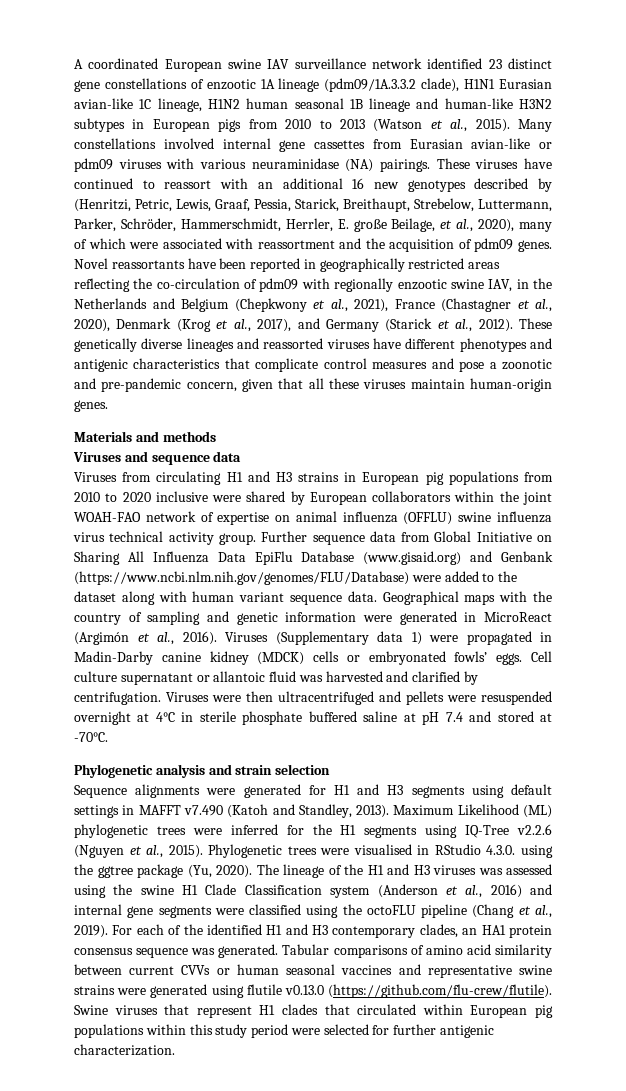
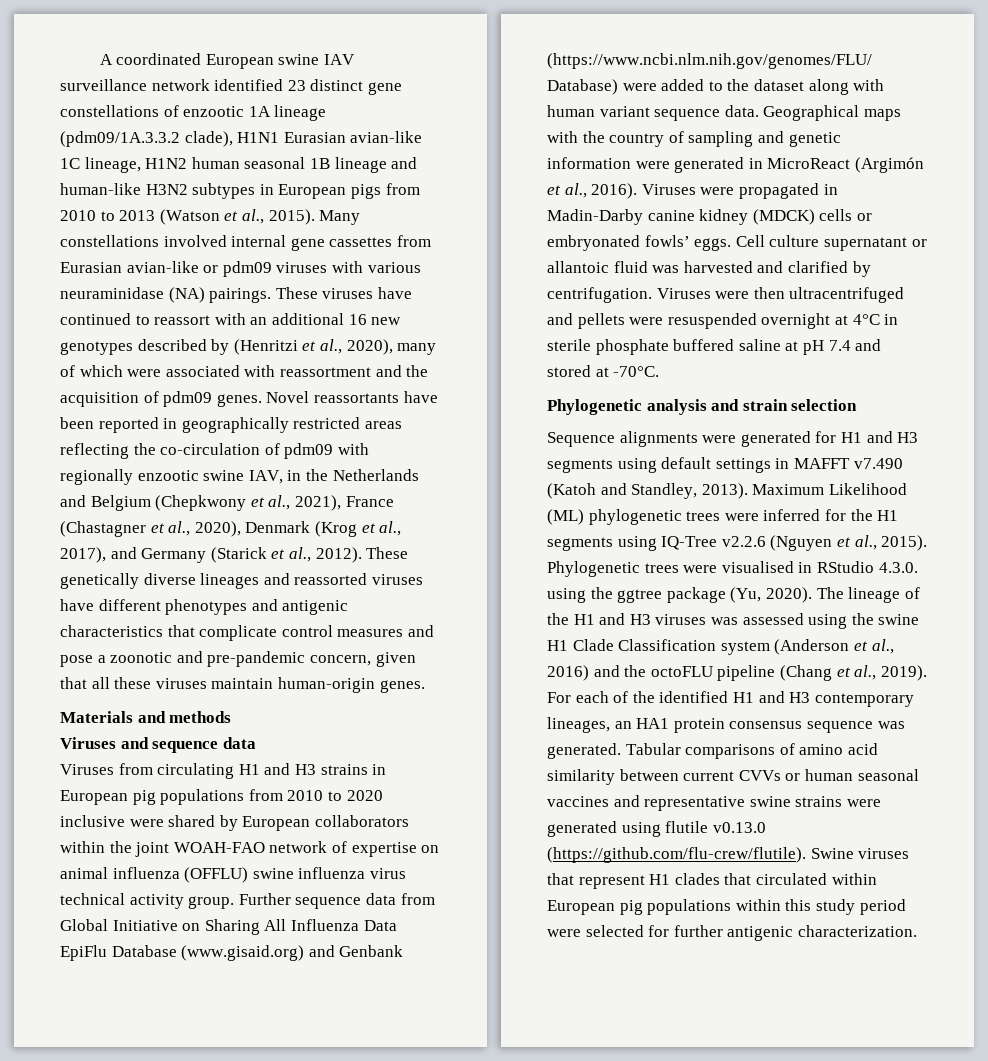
- These viruses have continued to reassort with an additional 16 new genotypes described by (Henritzi, Petric, Lewis, Graaf, Pessia, Starick, Breithaupt, Strebelow, Luttermann, Parker, Schröder, Hammerschmidt, Herrler, E. große Beilage, et al., 2020), many of which were associated with reassortment and the acquisition of pdm09 genes.
+ These viruses have continued to reassort with an additional 16 new genotypes described by (Henritzi et al., 2020), many of which were associated with reassortment and the acquisition of pdm09 genes.
- Viruses (Supplementary data 1) were propagated in Madin-Darby canine kidney (MDCK) cells or embryonated fowls’ eggs.
+ Viruses were propagated in Madin-Darby canine kidney (MDCK) cells or embryonated fowls’ eggs.
- The lineage of the H1 and H3 viruses was assessed using the swine H1 Clade Classification system (Anderson et al., 2016) and internal gene segments were classified using the octoFLU pipeline (Chang et al., 2019).
+ The lineage of the H1 and H3 viruses was assessed using the swine H1 Clade Classification system (Anderson et al., 2016) and the octoFLU pipeline (Chang et al., 2019).
- For each of the identified H1 and H3 contemporary clades, an HA1 protein consensus sequence was generated.
+ For each of the identified H1 and H3 contemporary lineages, an HA1 protein consensus sequence was generated.

